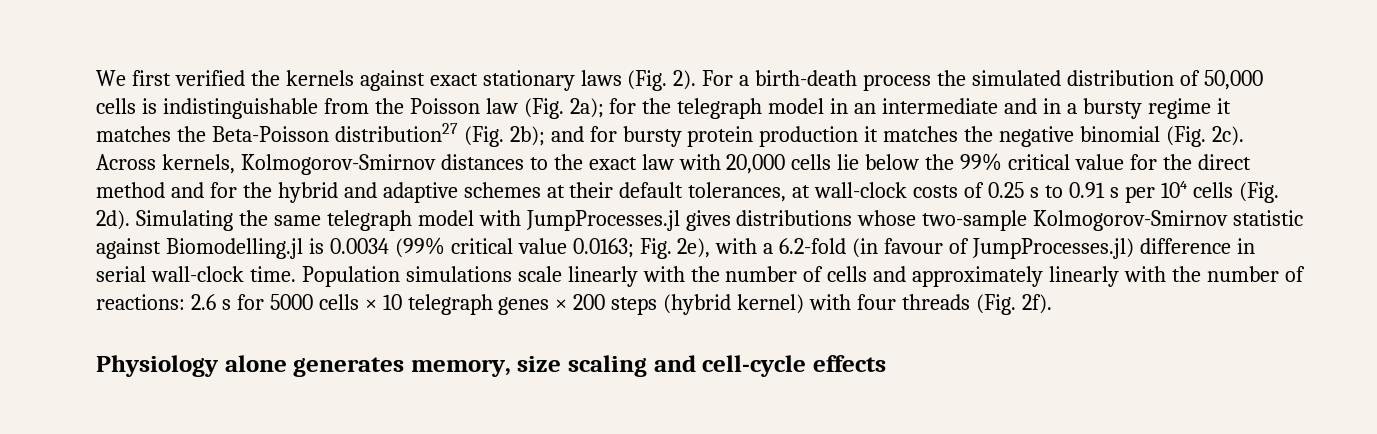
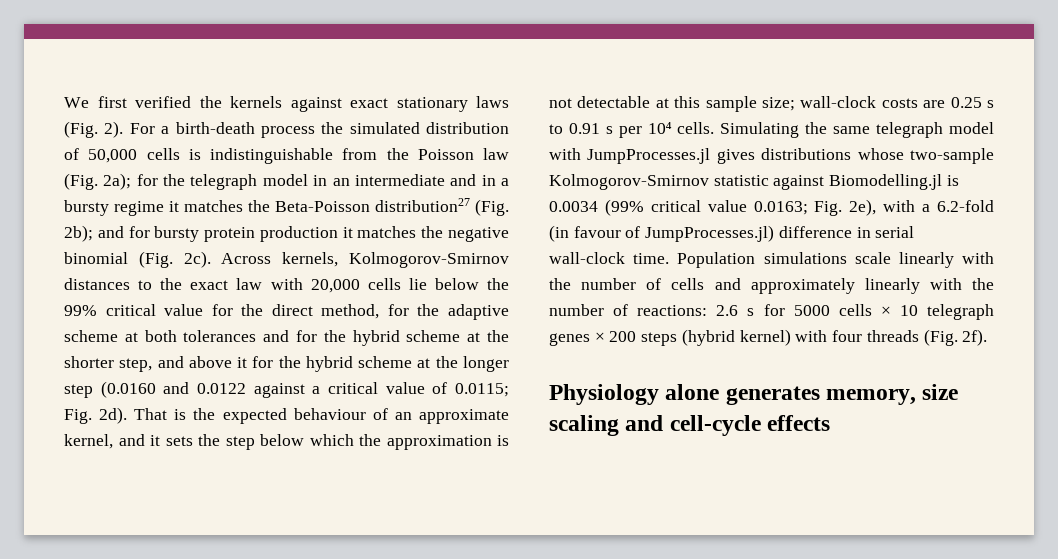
- Across kernels, Kolmogorov-Smirnov distances to the exact law with 20,000 cells lie below the 99% critical value for the direct method and for the hybrid and adaptive schemes at their default tolerances, at wall-clock costs of 0.25 s to 0.91 s per 10⁴ cells (Fig. 2d).
+ Across kernels, Kolmogorov-Smirnov distances to the exact law with 20,000 cells lie below the 99% critical value for the direct method, for the adaptive scheme at both tolerances and for the hybrid scheme at the shorter step, and above it for the hybrid scheme at the longer step (0.0160 and 0.0122 against a critical value of 0.0115; Fig. 2d). That is the expected behaviour of an approximate kernel, and it sets the step below which the approximation is not detectable at this sample size; wall-clock costs are 0.25 s to 0.91 s per 10⁴ cells.

